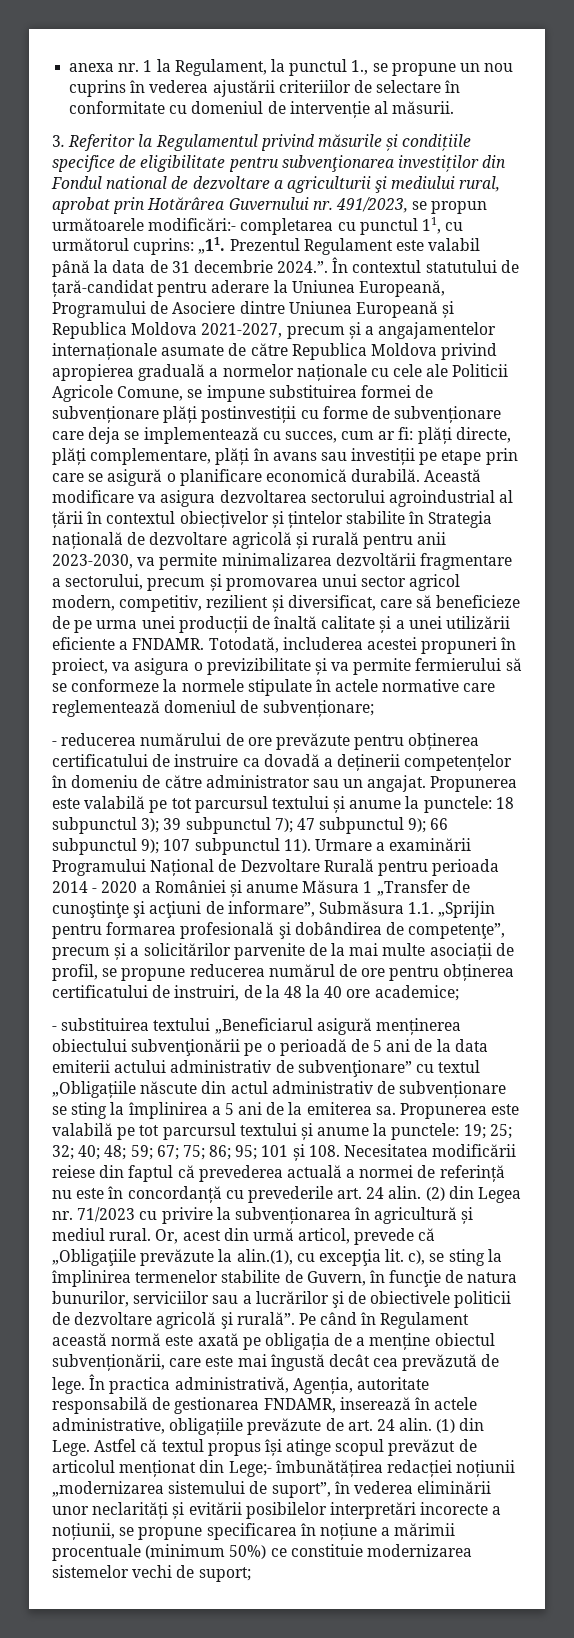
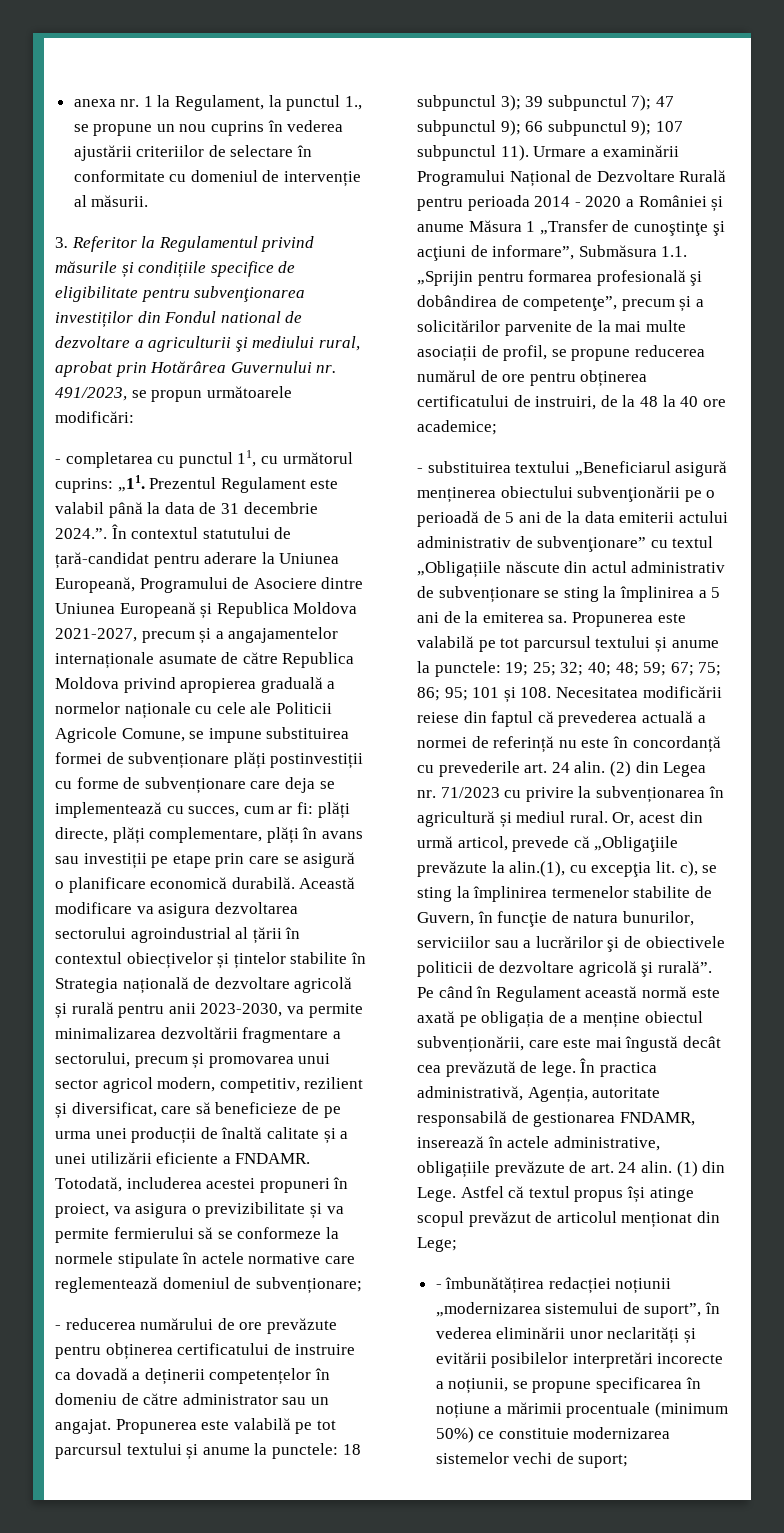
- 3. Referitor la Regulamentul privind măsurile și condițiile specifice de eligibilitate pentru subvenţionarea investiților din Fondul national de dezvoltare a agriculturii şi mediului rural, aprobat prin Hotărârea Guvernului nr. 491/2023, se propun următoarele modificări:- completarea cu punctul 11, cu următorul cuprins: „11.
+ 3. Referitor la Regulamentul privind măsurile și condițiile specifice de eligibilitate pentru subvenţionarea investiților din Fondul national de dezvoltare a agriculturii şi mediului rural, aprobat prin Hotărârea Guvernului nr. 491/2023, se propun următoarele modificări:
+ - completarea cu punctul 11, cu următorul cuprins: „11.
- Astfel că textul propus își atinge scopul prevăzut de articolul menționat din Lege;- îmbunătățirea redacției noțiunii „modernizarea sistemului de suport”, în vederea eliminării unor neclarități și evitării posibilelor interpretări incorecte a noțiunii, se propune specificarea în noțiune a mărimii procentuale (minimum 50%) ce constituie modernizarea sistemelor vechi de suport;
+ Astfel că textul propus își atinge scopul prevăzut de articolul menționat din Lege;
+ - îmbunătățirea redacției noțiunii „modernizarea sistemului de suport”, în vederea eliminării unor neclarități și evitării posibilelor interpretări incorecte a noțiunii, se propune specificarea în noțiune a mărimii procentuale (minimum 50%) ce constituie modernizarea sistemelor vechi de suport;

